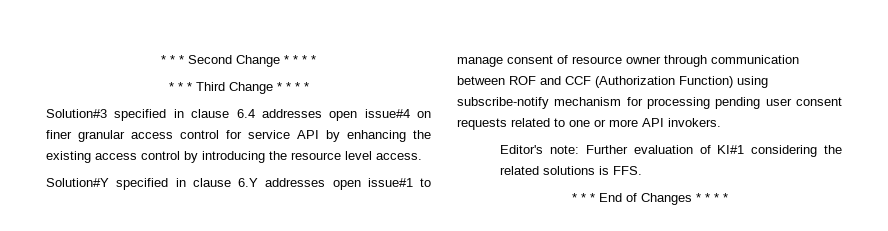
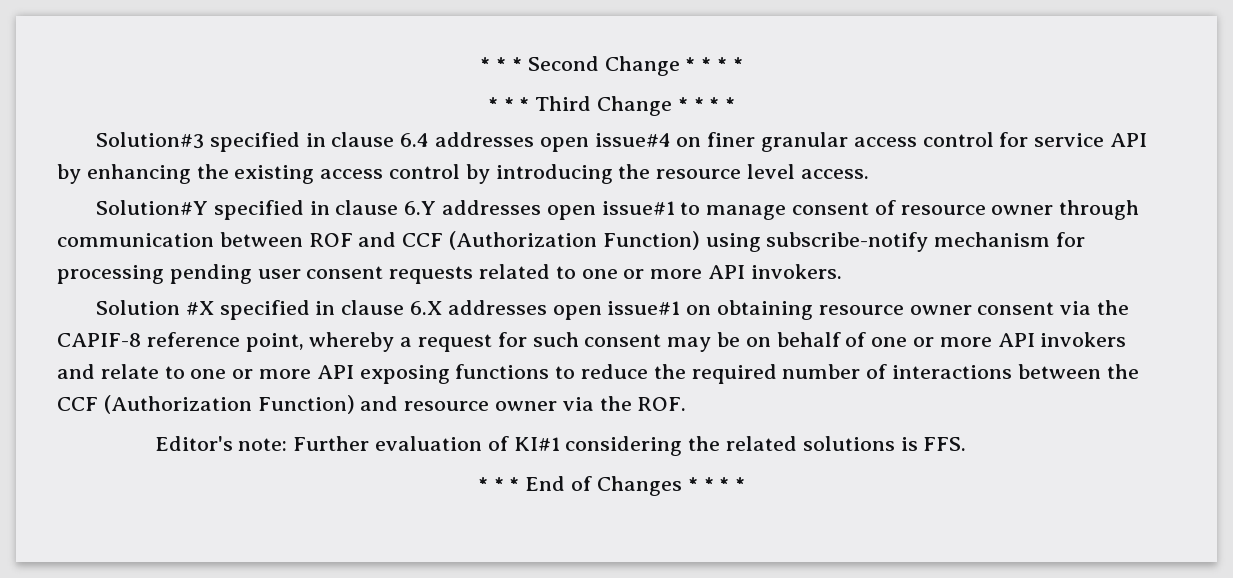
+ Solution #X specified in clause 6.X addresses open issue#1 on obtaining resource owner consent via the CAPIF-8 reference point, whereby a request for such consent may be on behalf of one or more API invokers and relate to one or more API exposing functions to reduce the required number of interactions between the CCF (Authorization Function) and resource owner via the ROF.

